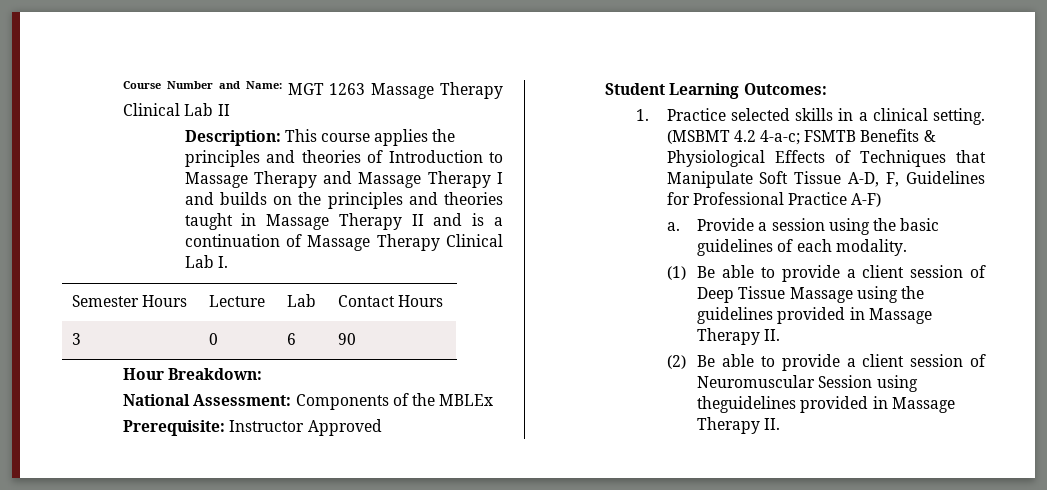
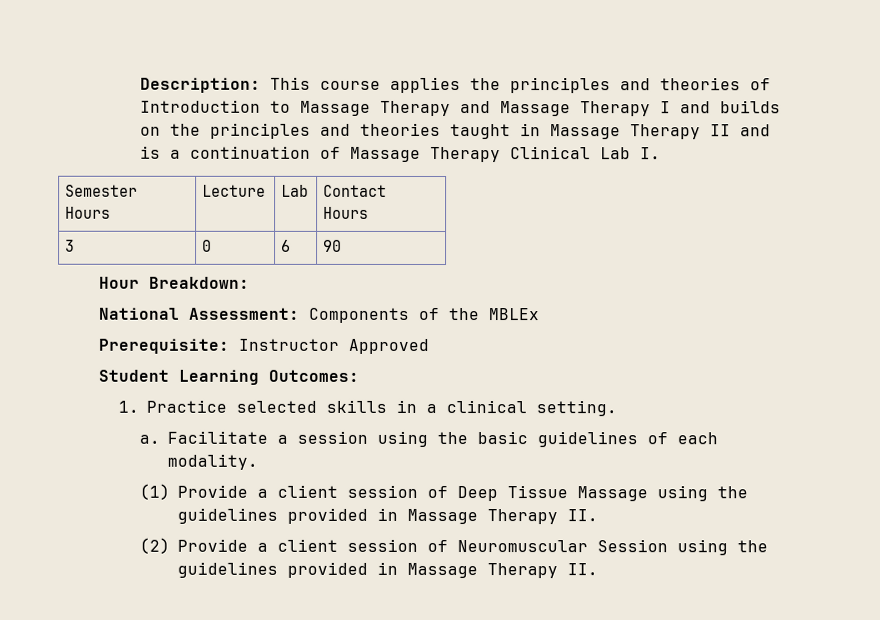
- Course Number and Name: MGT 1263 Massage Therapy Clinical Lab II
- (MSBMT 4.2 4-a-c; FSMTB Benefits & Physiological Effects of Techniques that Manipulate Soft Tissue A-D, F, Guidelines for Professional Practice A-F)
- Provide a session using the basic guidelines of each modality.
+ Facilitate a session using the basic guidelines of each modality.
- (1) Be able to provide a client session of Deep Tissue Massage using the guidelines provided in Massage Therapy II.
+ (1) Provide a client session of Deep Tissue Massage using the guidelines provided in Massage Therapy II.
- (2) Be able to provide a client session of Neuromuscular Session using theguidelines provided in Massage Therapy II.
+ (2) Provide a client session of Neuromuscular Session using the guidelines provided in Massage Therapy II.

